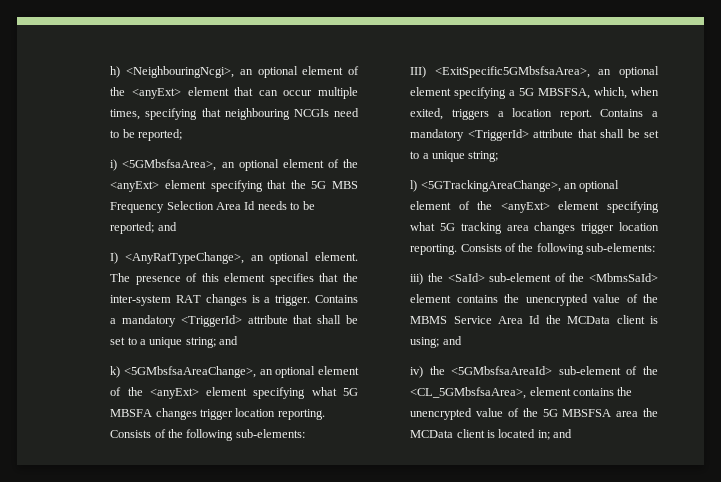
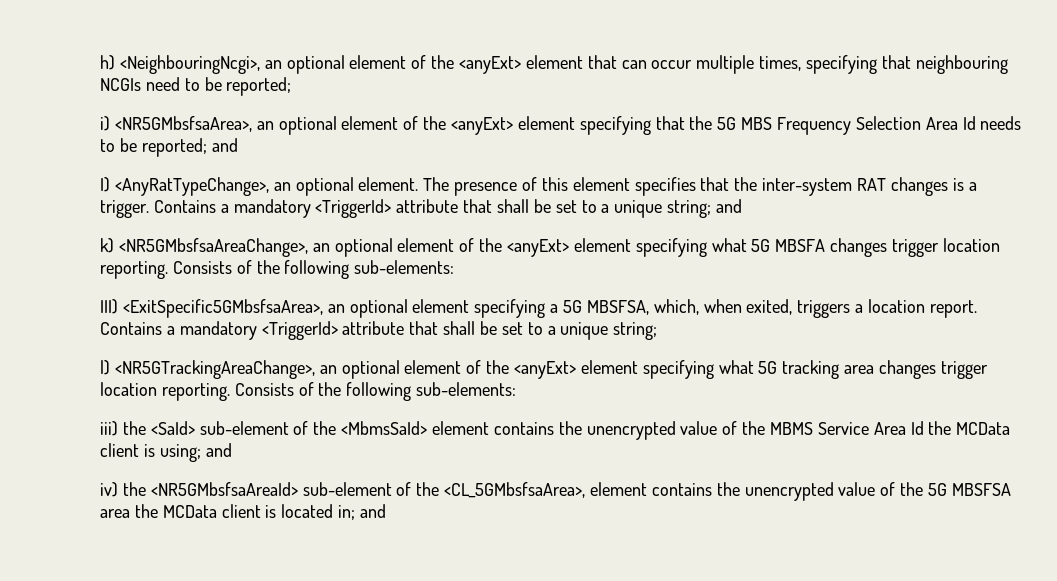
- i) <5GMbsfsaArea>, an optional element of the <anyExt> element specifying that the 5G MBS Frequency Selection Area Id needs to be reported; and
+ i) <NR5GMbsfsaArea>, an optional element of the <anyExt> element specifying that the 5G MBS Frequency Selection Area Id needs to be reported; and
- k) <5GMbsfsaAreaChange>, an optional element of the <anyExt> element specifying what 5G MBSFA changes trigger location reporting.
+ k) <NR5GMbsfsaAreaChange>, an optional element of the <anyExt> element specifying what 5G MBSFA changes trigger location reporting.
- l) <5GTrackingAreaChange>, an optional element of the <anyExt> element specifying what 5G tracking area changes trigger location reporting.
+ l) <NR5GTrackingAreaChange>, an optional element of the <anyExt> element specifying what 5G tracking area changes trigger location reporting.
- iv) the <5GMbsfsaAreaId> sub-element of the <CL_5GMbsfsaArea>, element contains the unencrypted value of the 5G MBSFSA area the MCData client is located in; and
+ iv) the <NR5GMbsfsaAreaId> sub-element of the <CL_5GMbsfsaArea>, element contains the unencrypted value of the 5G MBSFSA area the MCData client is located in; and

